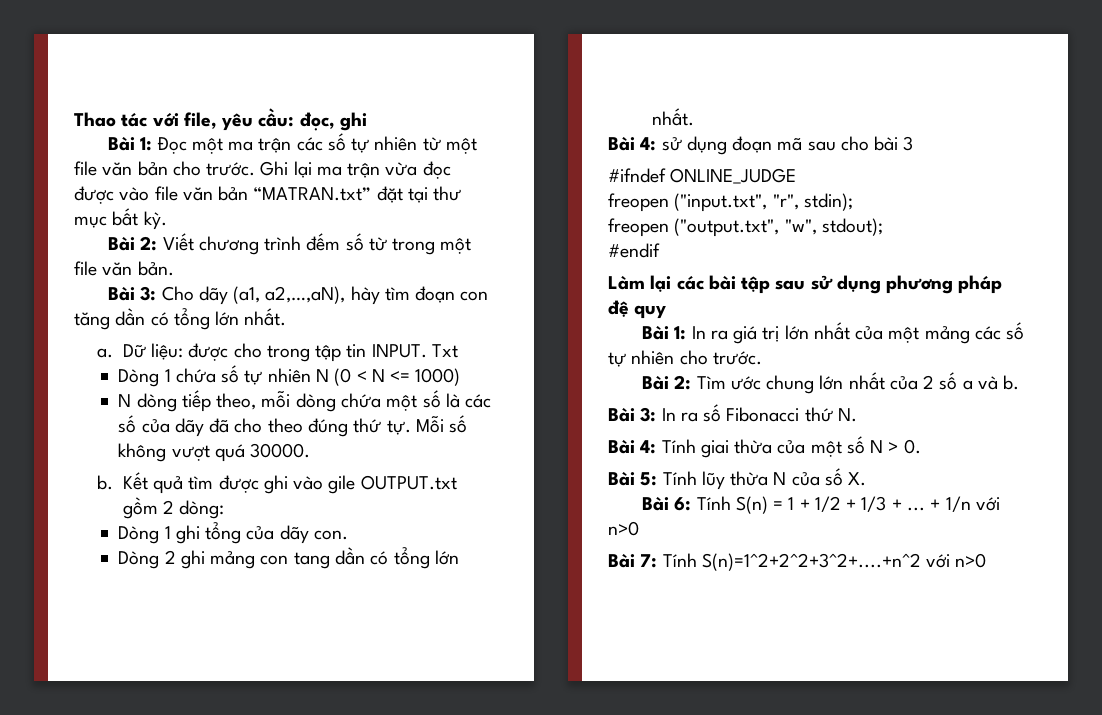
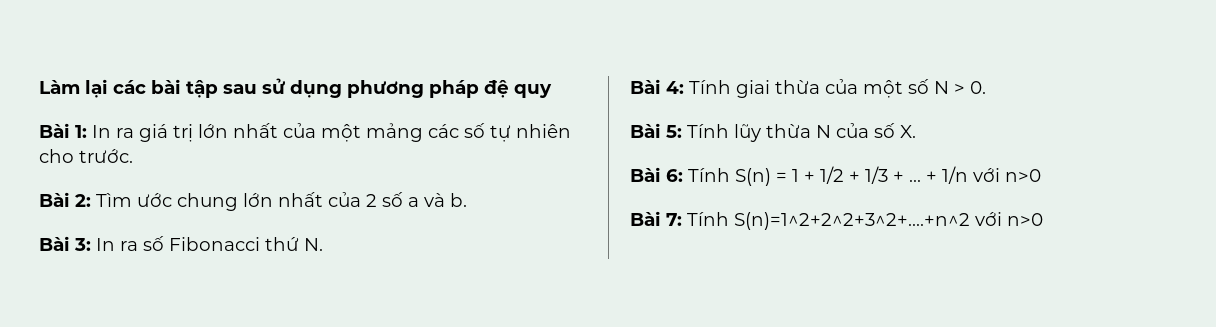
- Thao tác với file, yêu cầu: đọc, ghi
- Bài 1: Đọc một ma trận các số tự nhiên từ một file văn bản cho trước. Ghi lại ma trận vừa đọc được vào file văn bản “MATRAN.txt” đặt tại thư mục bất kỳ.
- Bài 2: Viết chương trình đếm số từ trong một file văn bản.
- Bài 3: Cho dãy (a1, a2,…,aN), hày tìm đoạn con tăng dần có tổng lớn nhất.
- a. Dữ liệu: được cho trong tập tin INPUT. Txt
- Dòng 1 chứa số tự nhiên N (0 < N <= 1000)
- N dòng tiếp theo, mỗi dòng chứa một số là các số của dãy đã cho theo đúng thứ tự. Mỗi số không vượt quá 30000.
- b. Kết quả tìm được ghi vào gile OUTPUT.txt gồm 2 dòng:
- Dòng 1 ghi tổng của dãy con.
- Dòng 2 ghi mảng con tang dần có tổng lớn nhất.
- Bài 4: sử dụng đoạn mã sau cho bài 3
- #ifndef ONLINE_JUDGE
- freopen ("input.txt", "r", stdin);
- freopen ("output.txt", "w", stdout);
- #endif

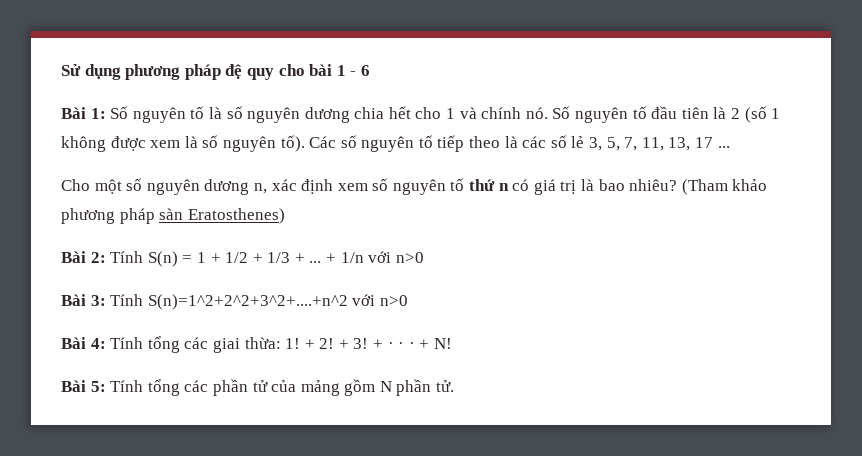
- Làm lại các bài tập sau sử dụng phương pháp đệ quy
- Bài 1: In ra giá trị lớn nhất của một mảng các số tự nhiên cho trước.
- Bài 2: Tìm ước chung lớn nhất của 2 số a và b.
- Bài 3: In ra số Fibonacci thứ N.
- Bài 4: Tính giai thừa của một số N > 0.
- Bài 5: Tính lũy thừa N của số X.
- Bài 6: Tính S(n) = 1 + 1/2 + 1/3 + ...
+ Sử dụng phương pháp đệ quy cho bài 1 - 6
+ Bài 1: Số nguyên tố là số nguyên dương chia hết cho 1 và chính nó. Số nguyên tố đầu tiên là 2 (số 1 không được xem là số nguyên tố). Các số nguyên tố tiếp theo là các số lẻ 3, 5, 7, 11, 13, 17 ...
+ Cho một số nguyên dương n, xác định xem số nguyên tố thứ n có giá trị là bao nhiêu? (Tham khảo phương pháp sàn Eratosthenes)
+ Bài 2: Tính S(n) = 1 + 1/2 + 1/3 + ...
- Bài 7: Tính S(n)=1^2+2^2+3^2+....+n^2 với n>0
+ Bài 3: Tính S(n)=1^2+2^2+3^2+....+n^2 với n>0
+ Bài 4: Tính tổng các giai thừa: 1! + 2! + 3! + · · · + N!
+ Bài 5: Tính tổng các phần tử của mảng gồm N phần tử.

